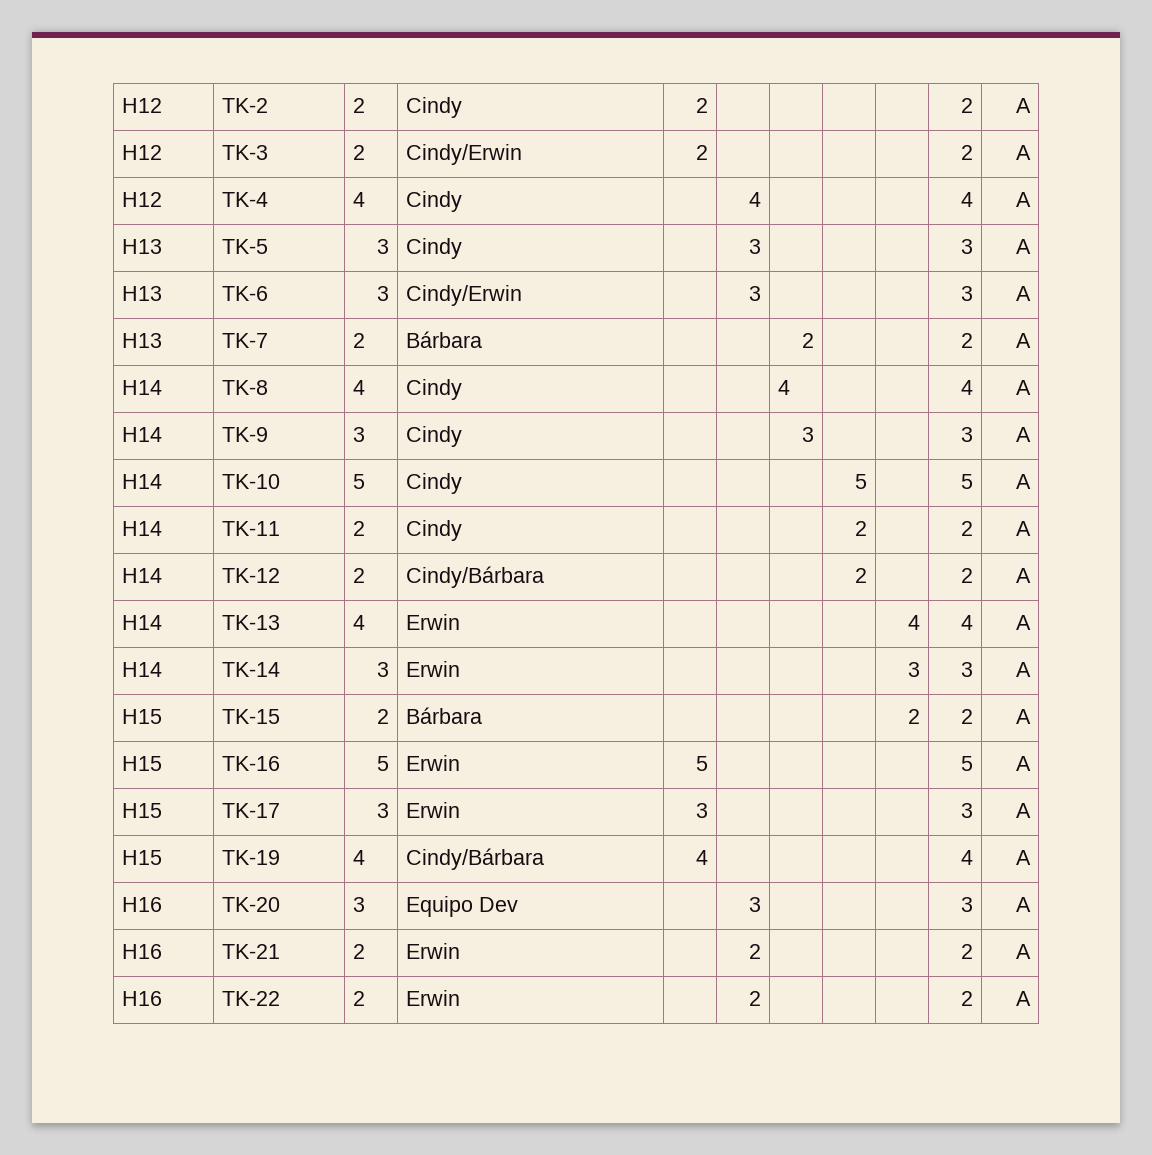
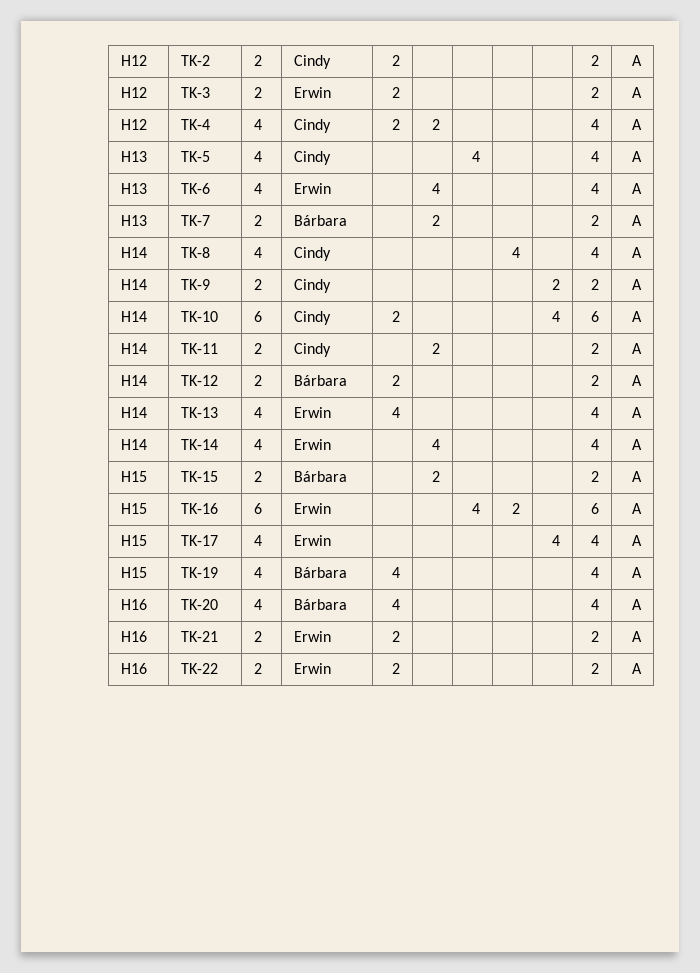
- H12 | TK-3 | 2 | Cindy/Erwin | 2 | | | | | 2 | A
+ H12 | TK-3 | 2 | Erwin | 2 | | | | | 2 | A
- H12 | TK-4 | 4 | Cindy | | 4 | | | | 4 | A
- H13 | TK-5 | 3 | Cindy | | 3 | | | | 3 | A
- H13 | TK-6 | 3 | Cindy/Erwin | | 3 | | | | 3 | A
+ H12 | TK-4 | 4 | Cindy | 2 | 2 | | | | 4 | A
+ H13 | TK-5 | 4 | Cindy | | | 4 | | | 4 | A
+ H13 | TK-6 | 4 | Erwin | | 4 | | | | 4 | A
- H13 | TK-7 | 2 | Bárbara | | | 2 | | | 2 | A
+ H13 | TK-7 | 2 | Bárbara | | 2 | | | | 2 | A
- H14 | TK-8 | 4 | Cindy | | | 4 | | | 4 | A
+ H14 | TK-8 | 4 | Cindy | | | | 4 | | 4 | A
- H14 | TK-9 | 3 | Cindy | | | 3 | | | 3 | A
+ H14 | TK-9 | 2 | Cindy | | | | | 2 | 2 | A
- H14 | TK-10 | 5 | Cindy | | | | 5 | | 5 | A
+ H14 | TK-10 | 6 | Cindy | 2 | | | | 4 | 6 | A
- H14 | TK-11 | 2 | Cindy | | | | 2 | | 2 | A
+ H14 | TK-11 | 2 | Cindy | | 2 | | | | 2 | A
- H14 | TK-12 | 2 | Cindy/Bárbara | | | | 2 | | 2 | A
+ H14 | TK-12 | 2 | Bárbara | 2 | | | | | 2 | A
- H14 | TK-13 | 4 | Erwin | | | | | 4 | 4 | A
- H14 | TK-14 | 3 | Erwin | | | | | 3 | 3 | A
- H15 | TK-15 | 2 | Bárbara | | | | | 2 | 2 | A
- H15 | TK-16 | 5 | Erwin | 5 | | | | | 5 | A
- H15 | TK-17 | 3 | Erwin | 3 | | | | | 3 | A
+ H14 | TK-13 | 4 | Erwin | 4 | | | | | 4 | A
+ H14 | TK-14 | 4 | Erwin | | 4 | | | | 4 | A
+ H15 | TK-15 | 2 | Bárbara | | 2 | | | | 2 | A
+ H15 | TK-16 | 6 | Erwin | | | 4 | 2 | | 6 | A
+ H15 | TK-17 | 4 | Erwin | | | | | 4 | 4 | A
- H15 | TK-19 | 4 | Cindy/Bárbara | 4 | | | | | 4 | A
+ H15 | TK-19 | 4 | Bárbara | 4 | | | | | 4 | A
- H16 | TK-20 | 3 | Equipo Dev | | 3 | | | | 3 | A
+ H16 | TK-20 | 4 | Bárbara | 4 | | | | | 4 | A
- H16 | TK-21 | 2 | Erwin | | 2 | | | | 2 | A
+ H16 | TK-21 | 2 | Erwin | 2 | | | | | 2 | A
- H16 | TK-22 | 2 | Erwin | | 2 | | | | 2 | A
+ H16 | TK-22 | 2 | Erwin | 2 | | | | | 2 | A

